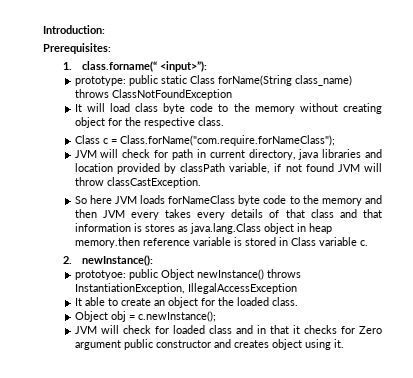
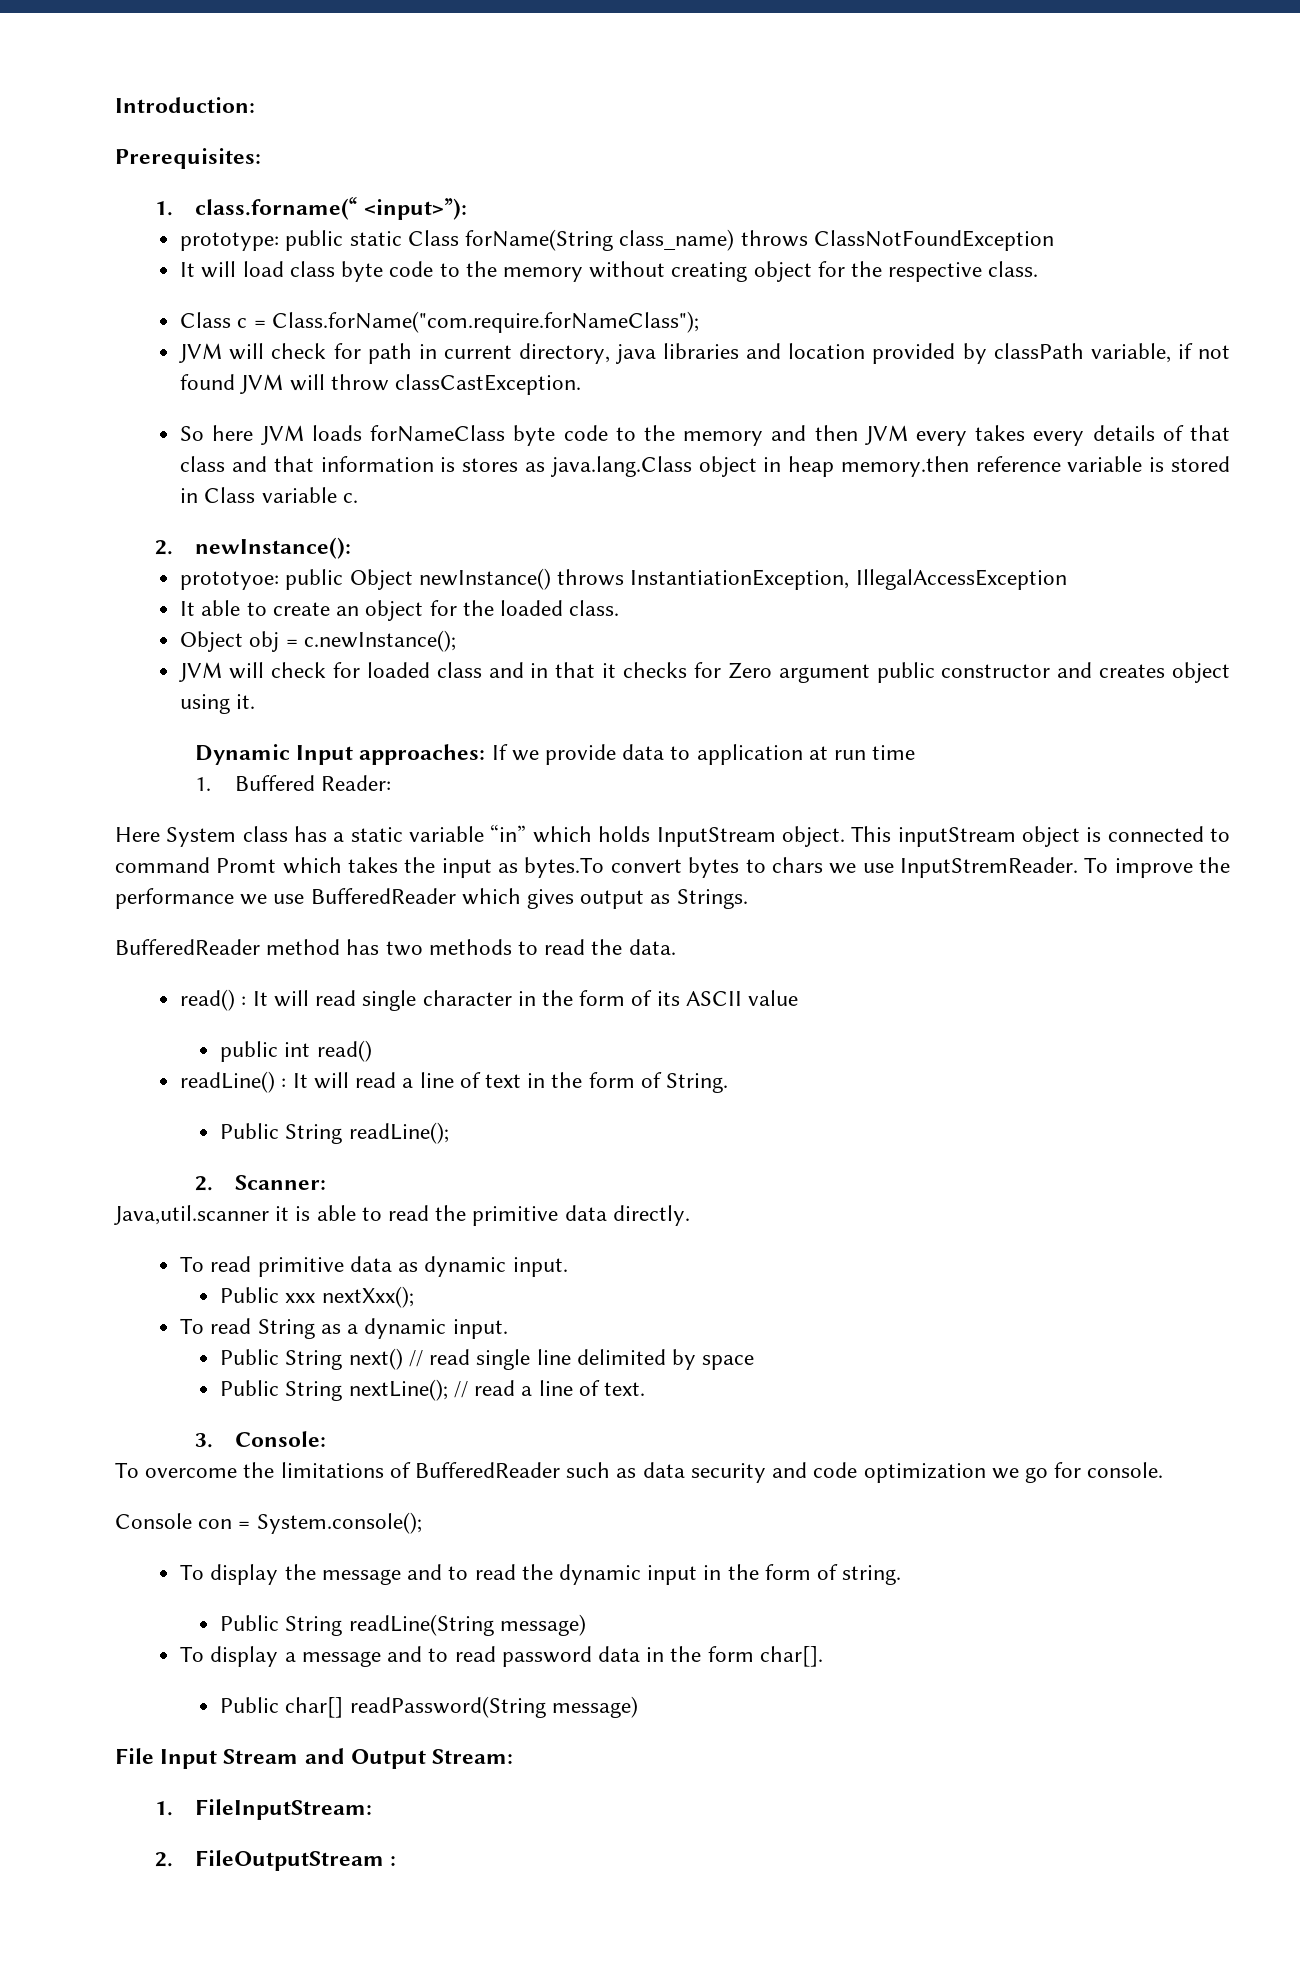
+ Dynamic Input approaches: If we provide data to application at run time
+ 1. Buffered Reader:
+ Here System class has a static variable “in” which holds InputStream object. This inputStream object is connected to command Promt which takes the input as bytes.To convert bytes to chars we use InputStremReader. To improve the performance we use BufferedReader which gives output as Strings.
+ BufferedReader method has two methods to read the data.
+ read() : It will read single character in the form of its ASCII value
+ public int read()
+ readLine() : It will read a line of text in the form of String.
+ Public String readLine();
+ 2. Scanner:
+ Java,util.scanner it is able to read the primitive data directly.
+ To read primitive data as dynamic input.
+ Public xxx nextXxx();
+ To read String as a dynamic input.
+ Public String next() // read single line delimited by space
+ Public String nextLine(); // read a line of text.
+ 3. Console:
+ To overcome the limitations of BufferedReader such as data security and code optimization we go for console.
+ Console con = System.console();
+ To display the message and to read the dynamic input in the form of string.
+ Public String readLine(String message)
+ To display a message and to read password data in the form char[].
+ Public char[] readPassword(String message)
+ File Input Stream and Output Stream:
+ 1. FileInputStream:
+ 2. FileOutputStream :

